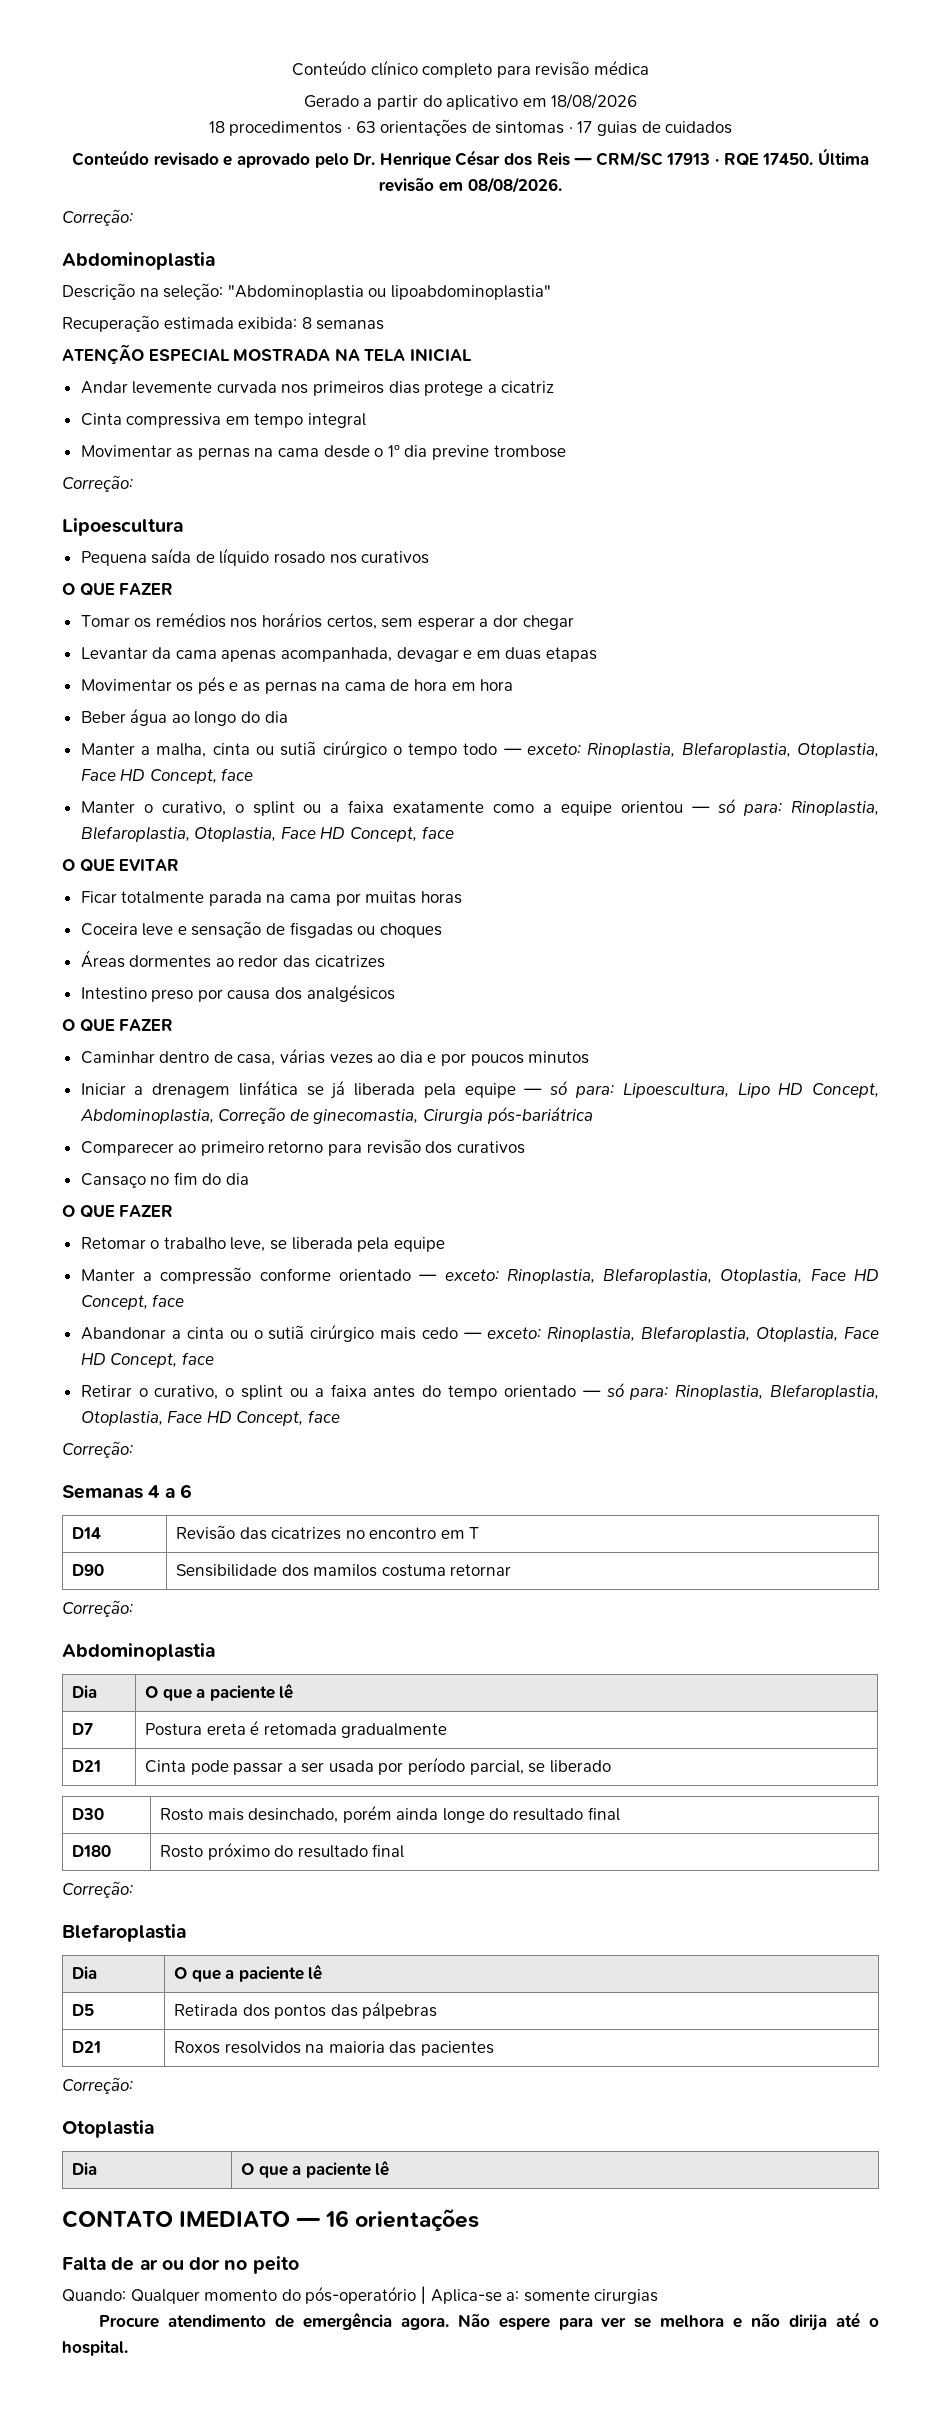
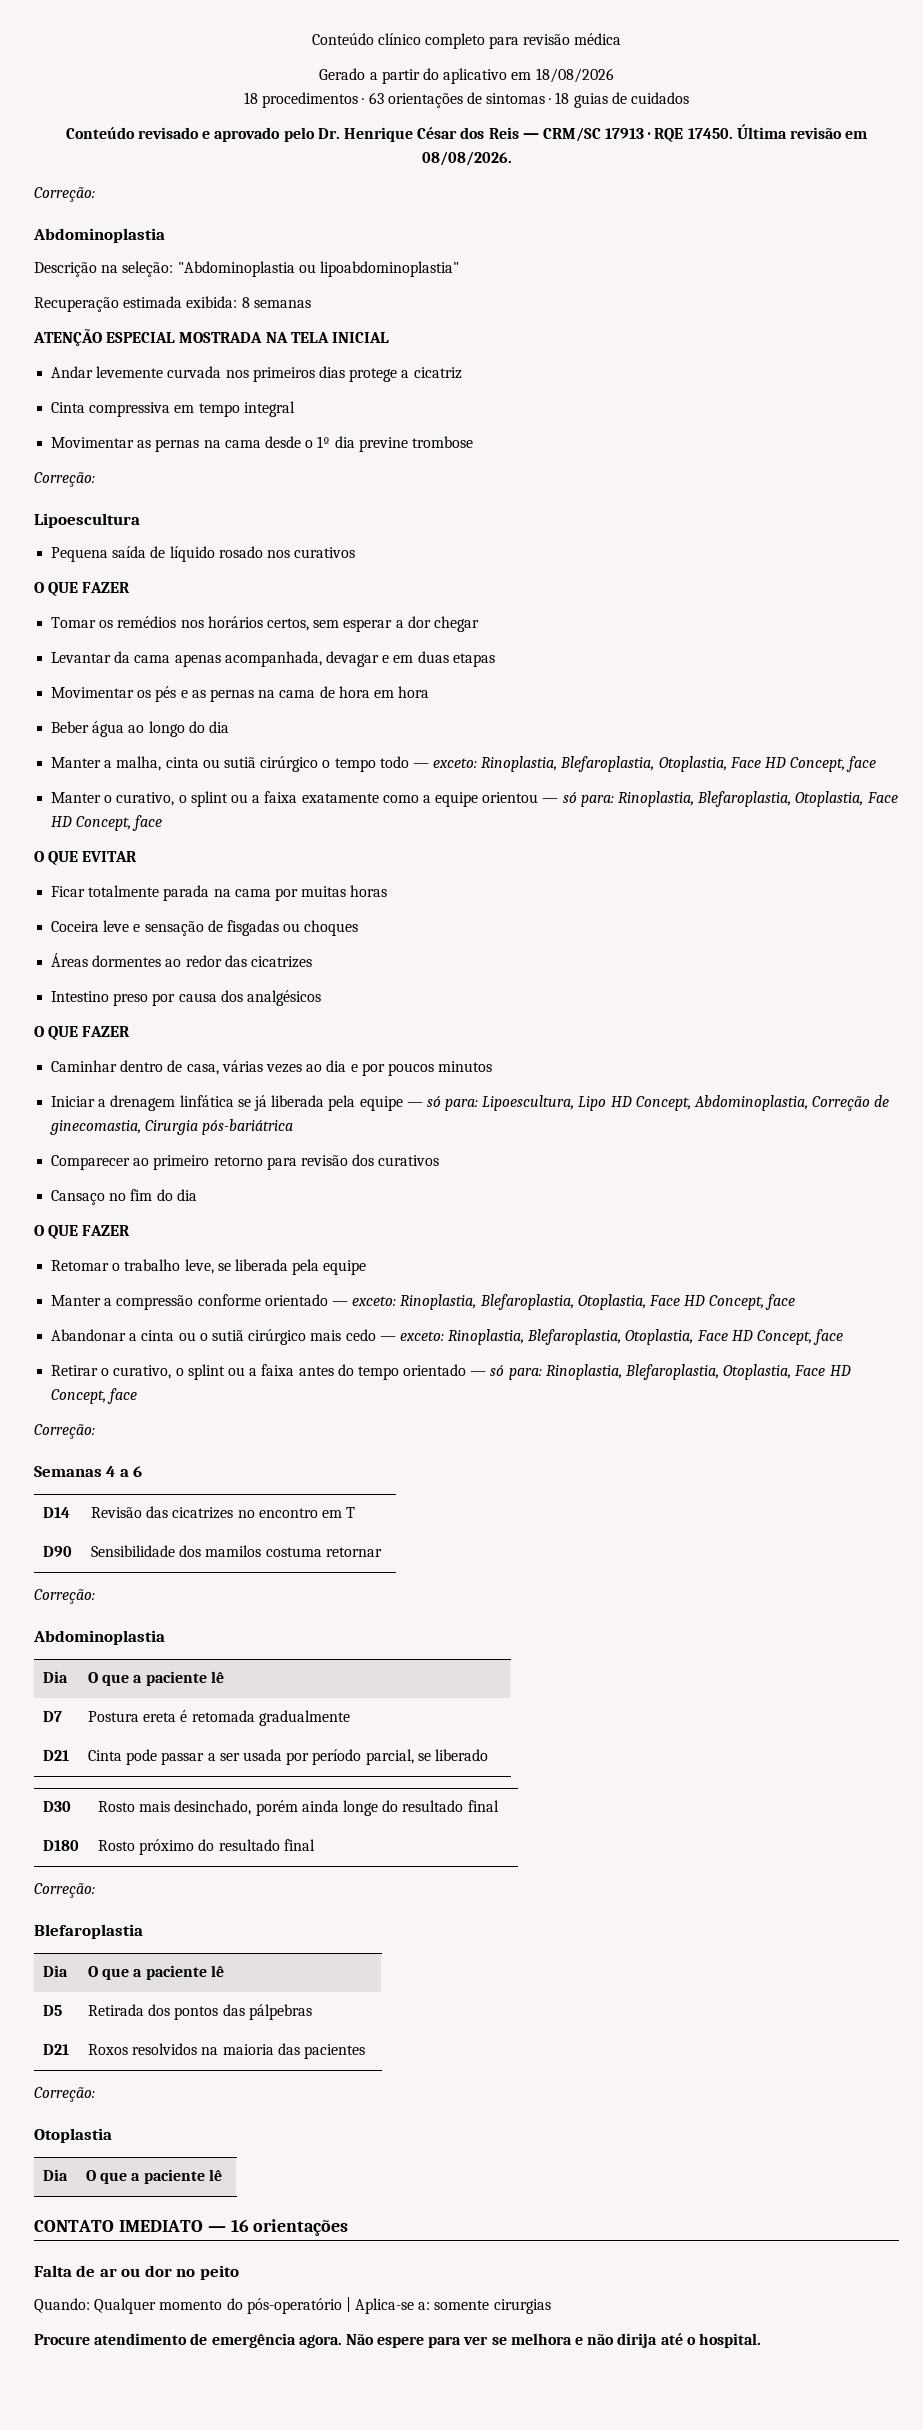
- 18 procedimentos · 63 orientações de sintomas · 17 guias de cuidados
+ 18 procedimentos · 63 orientações de sintomas · 18 guias de cuidados

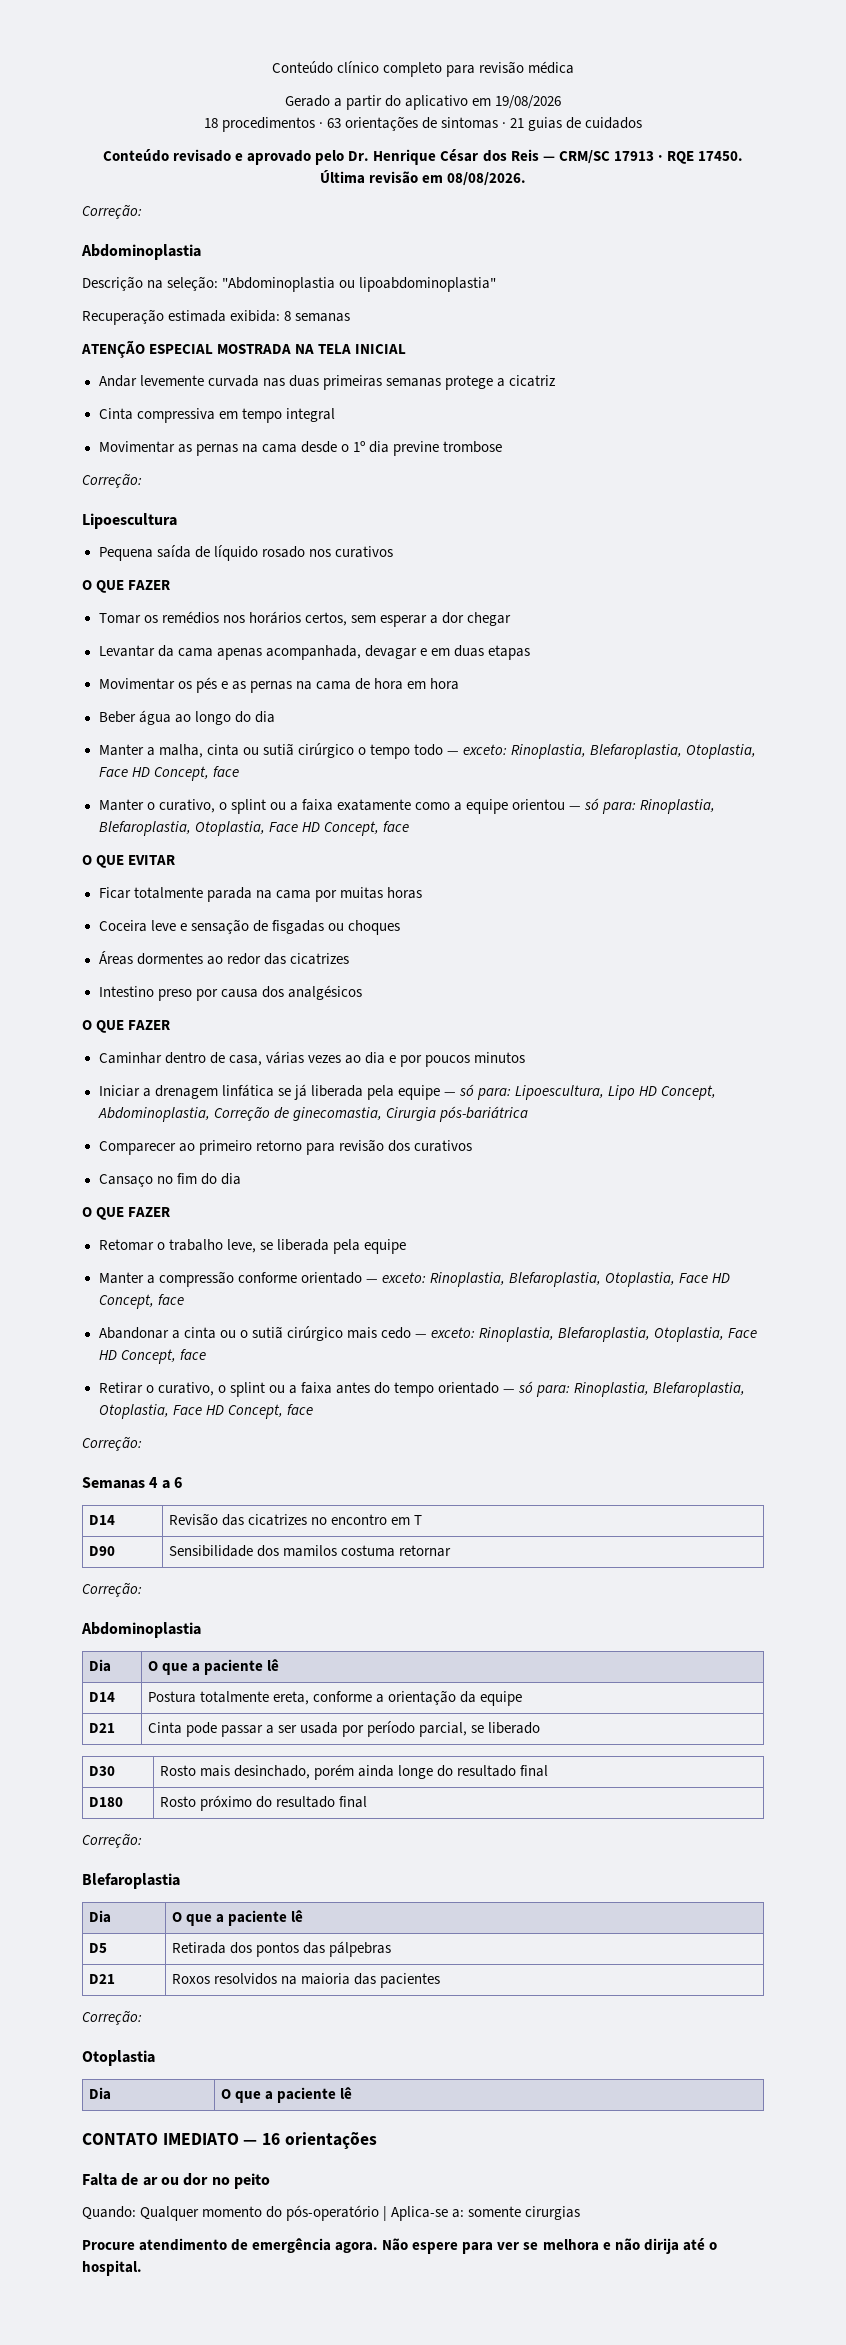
- Gerado a partir do aplicativo em 18/08/2026
+ Gerado a partir do aplicativo em 19/08/2026
- 18 procedimentos · 63 orientações de sintomas · 18 guias de cuidados
+ 18 procedimentos · 63 orientações de sintomas · 21 guias de cuidados
- Andar levemente curvada nos primeiros dias protege a cicatriz
+ Andar levemente curvada nas duas primeiras semanas protege a cicatriz
- D7 | Postura ereta é retomada gradualmente
+ D14 | Postura totalmente ereta, conforme a orientação da equipe

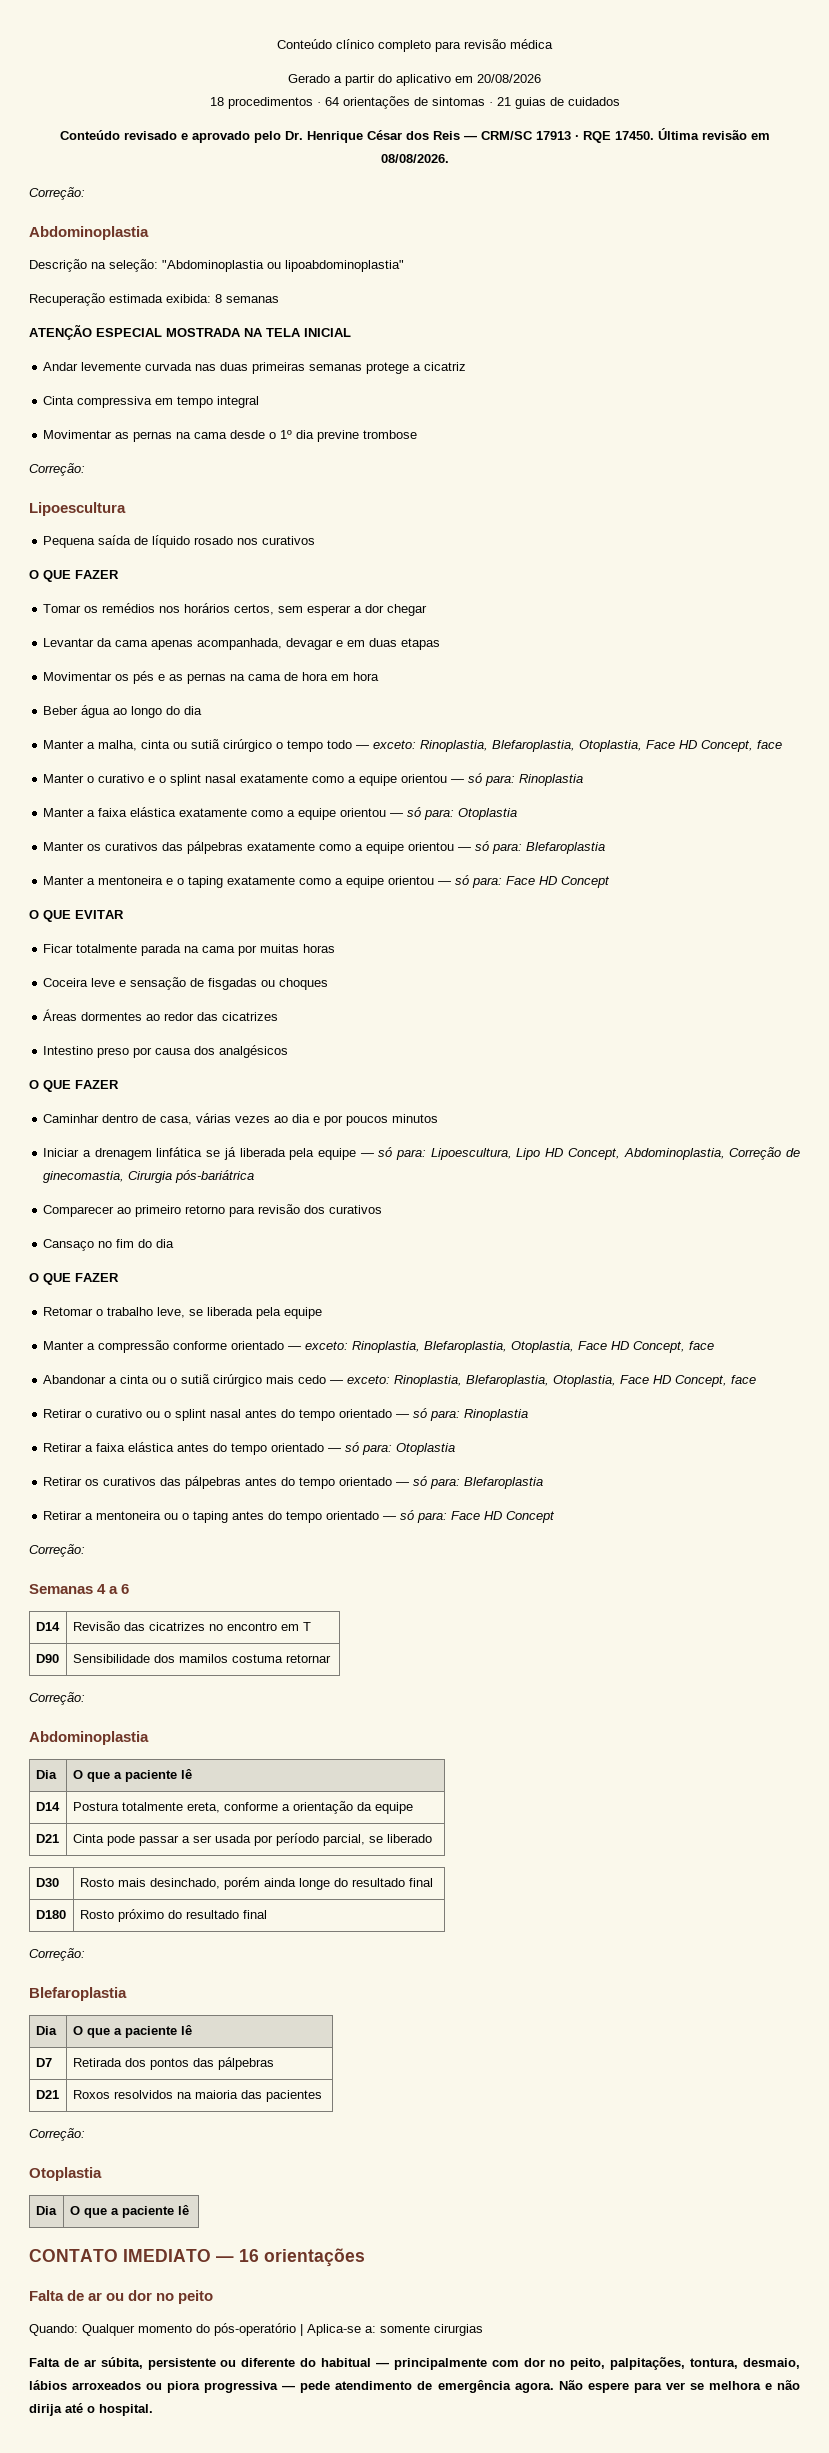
- Gerado a partir do aplicativo em 19/08/2026
+ Gerado a partir do aplicativo em 20/08/2026
- 18 procedimentos · 63 orientações de sintomas · 21 guias de cuidados
+ 18 procedimentos · 64 orientações de sintomas · 21 guias de cuidados
- Manter o curativo, o splint ou a faixa exatamente como a equipe orientou — só para: Rinoplastia, Blefaroplastia, Otoplastia, Face HD Concept, face
+ Manter o curativo e o splint nasal exatamente como a equipe orientou — só para: Rinoplastia
+ Manter a faixa elástica exatamente como a equipe orientou — só para: Otoplastia
+ Manter os curativos das pálpebras exatamente como a equipe orientou — só para: Blefaroplastia
+ Manter a mentoneira e o taping exatamente como a equipe orientou — só para: Face HD Concept
- Retirar o curativo, o splint ou a faixa antes do tempo orientado — só para: Rinoplastia, Blefaroplastia, Otoplastia, Face HD Concept, face
+ Retirar o curativo ou o splint nasal antes do tempo orientado — só para: Rinoplastia
+ Retirar a faixa elástica antes do tempo orientado — só para: Otoplastia
+ Retirar os curativos das pálpebras antes do tempo orientado — só para: Blefaroplastia
+ Retirar a mentoneira ou o taping antes do tempo orientado — só para: Face HD Concept
- D5 | Retirada dos pontos das pálpebras
+ D7 | Retirada dos pontos das pálpebras
- Procure atendimento de emergência agora.
+ Falta de ar súbita, persistente ou diferente do habitual — principalmente com dor no peito, palpitações, tontura, desmaio, lábios arroxeados ou piora progressiva — pede atendimento de emergência agora.

